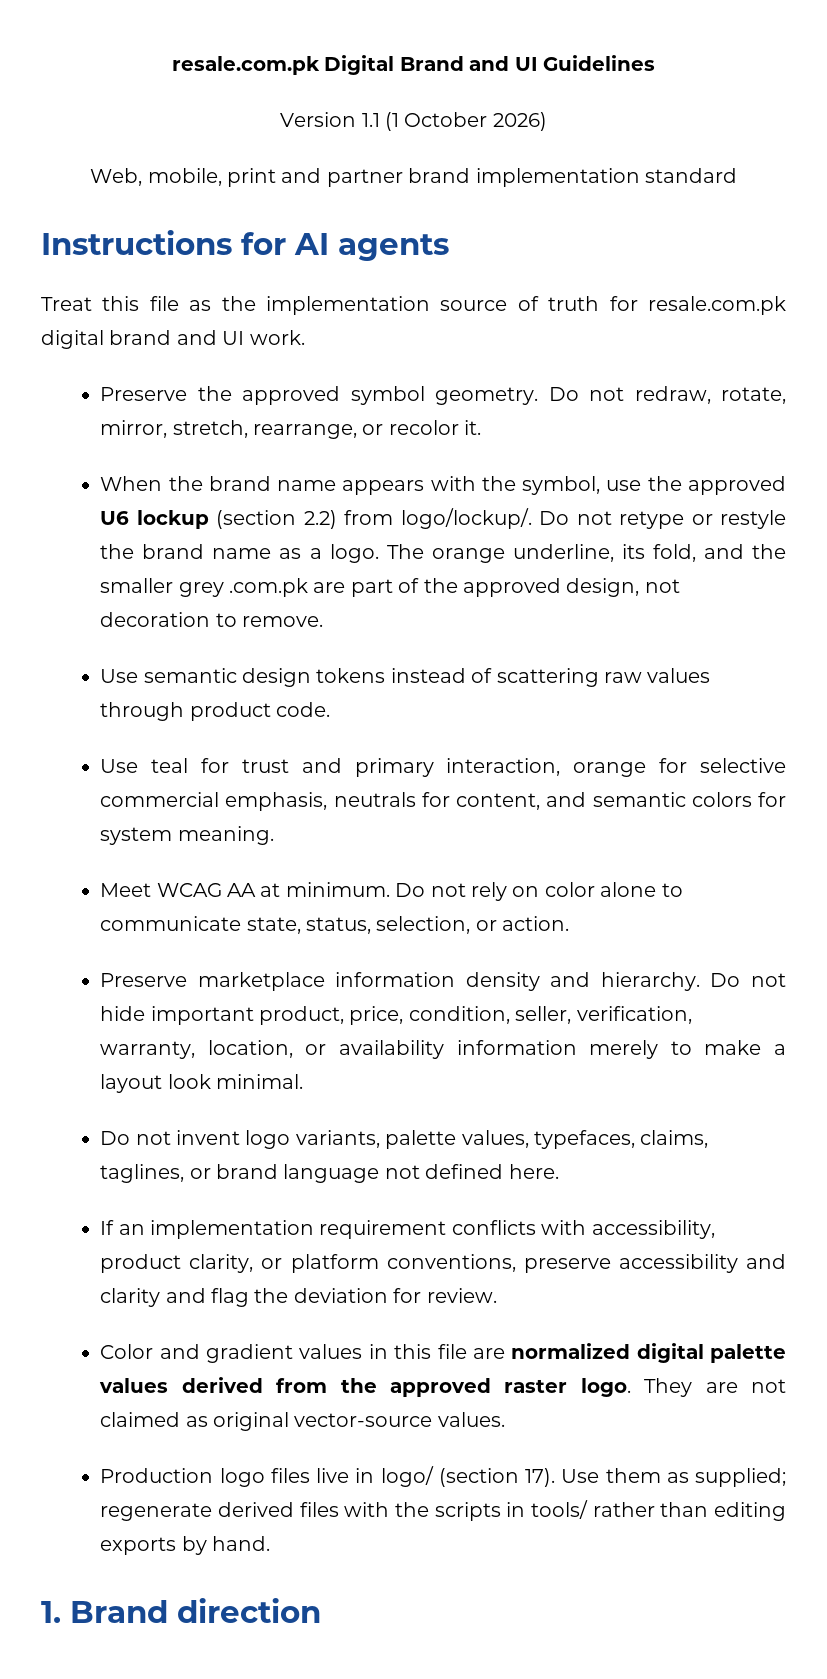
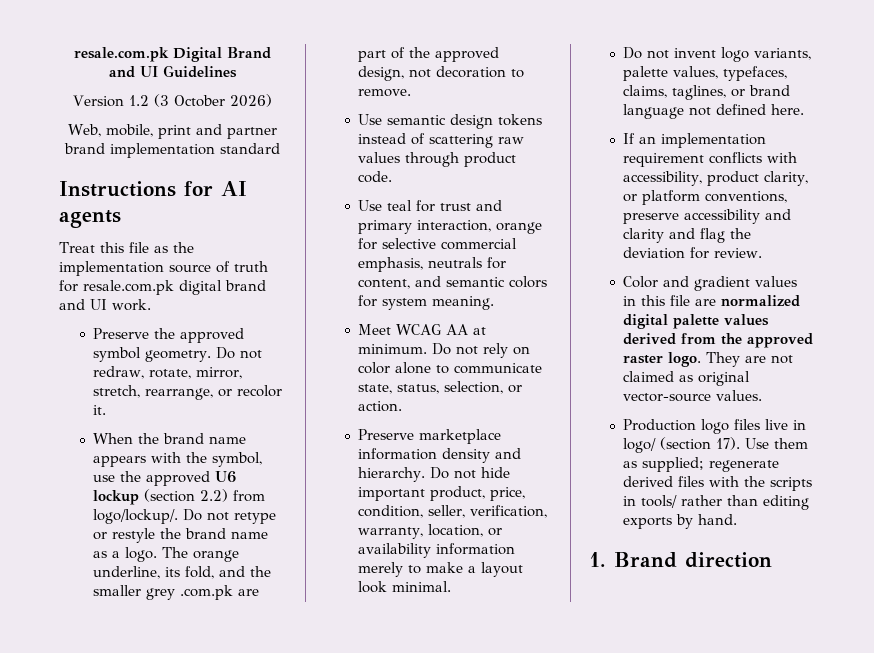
- Version 1.1 (1 October 2026)
+ Version 1.2 (3 October 2026)

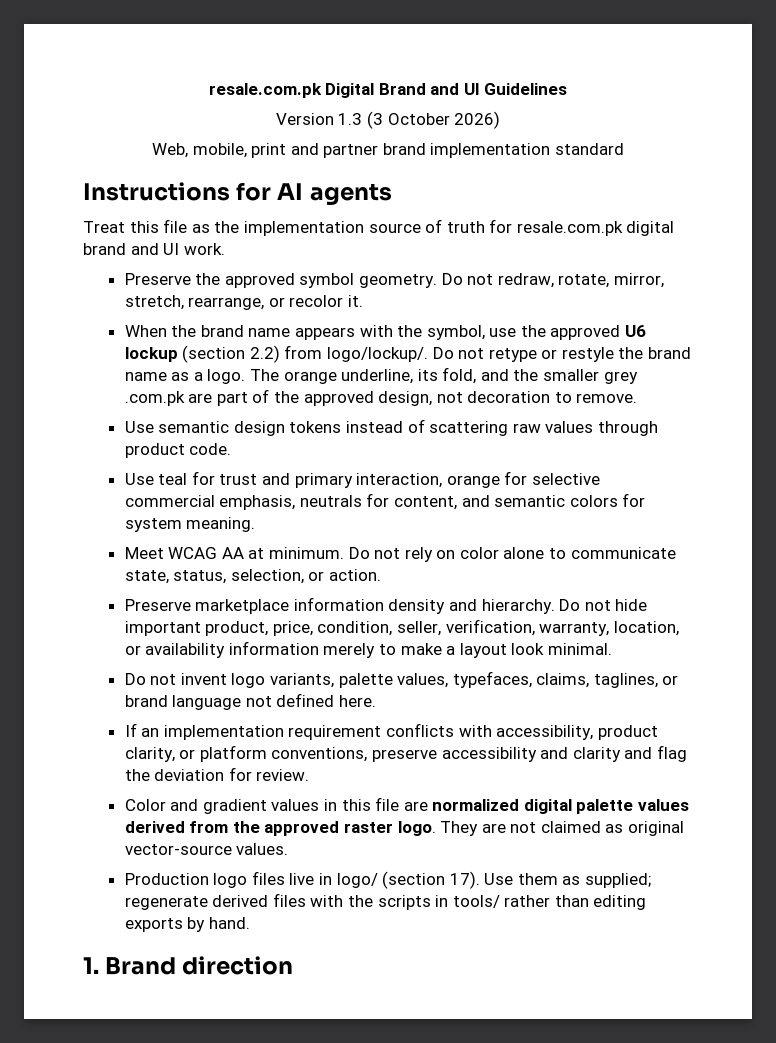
- Version 1.2 (3 October 2026)
+ Version 1.3 (3 October 2026)

